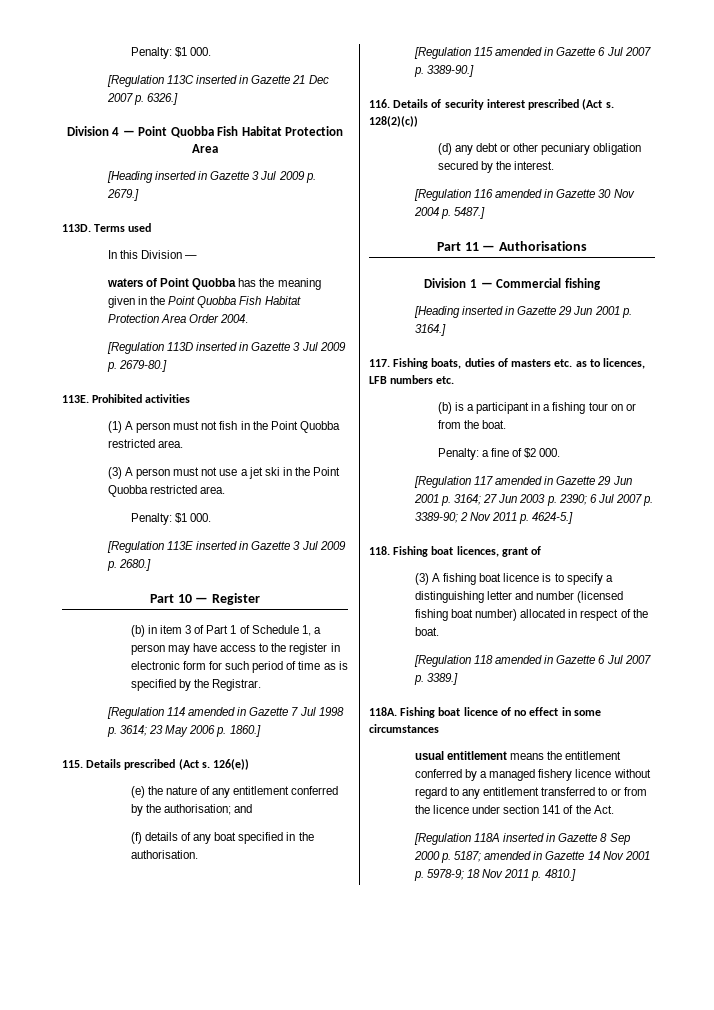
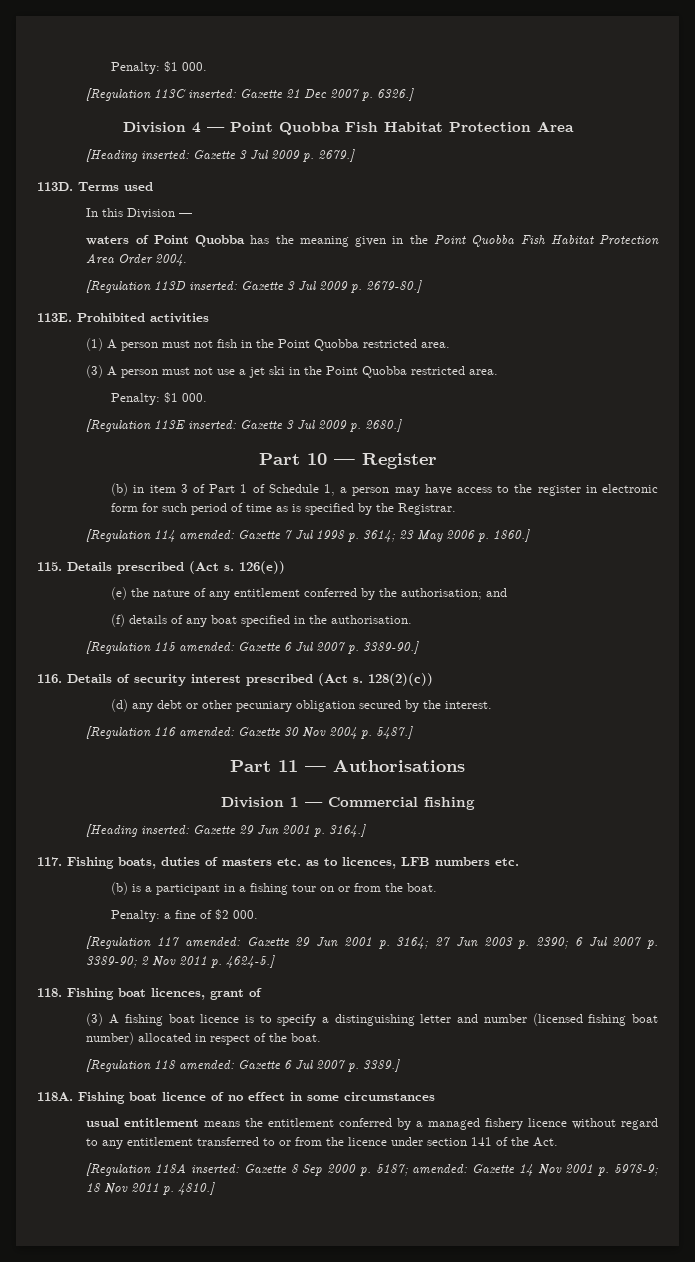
- [Regulation 113C inserted in Gazette 21 Dec 2007 p. 6326.]
+ [Regulation 113C inserted: Gazette 21 Dec 2007 p. 6326.]
- [Heading inserted in Gazette 3 Jul 2009 p. 2679.]
+ [Heading inserted: Gazette 3 Jul 2009 p. 2679.]
- [Regulation 113D inserted in Gazette 3 Jul 2009 p. 2679-80.]
+ [Regulation 113D inserted: Gazette 3 Jul 2009 p. 2679-80.]
- [Regulation 113E inserted in Gazette 3 Jul 2009 p. 2680.]
+ [Regulation 113E inserted: Gazette 3 Jul 2009 p. 2680.]
- [Regulation 114 amended in Gazette 7 Jul 1998 p. 3614; 23 May 2006 p. 1860.]
+ [Regulation 114 amended: Gazette 7 Jul 1998 p. 3614; 23 May 2006 p. 1860.]
- [Regulation 115 amended in Gazette 6 Jul 2007 p. 3389-90.]
+ [Regulation 115 amended: Gazette 6 Jul 2007 p. 3389-90.]
- [Regulation 116 amended in Gazette 30 Nov 2004 p. 5487.]
+ [Regulation 116 amended: Gazette 30 Nov 2004 p. 5487.]
- [Heading inserted in Gazette 29 Jun 2001 p. 3164.]
+ [Heading inserted: Gazette 29 Jun 2001 p. 3164.]
- [Regulation 117 amended in Gazette 29 Jun 2001 p. 3164; 27 Jun 2003 p. 2390; 6 Jul 2007 p. 3389-90; 2 Nov 2011 p. 4624-5.]
+ [Regulation 117 amended: Gazette 29 Jun 2001 p. 3164; 27 Jun 2003 p. 2390; 6 Jul 2007 p. 3389-90; 2 Nov 2011 p. 4624-5.]
- [Regulation 118 amended in Gazette 6 Jul 2007 p. 3389.]
+ [Regulation 118 amended: Gazette 6 Jul 2007 p. 3389.]
- [Regulation 118A inserted in Gazette 8 Sep 2000 p. 5187; amended in Gazette 14 Nov 2001 p. 5978-9; 18 Nov 2011 p. 4810.]
+ [Regulation 118A inserted: Gazette 8 Sep 2000 p. 5187; amended: Gazette 14 Nov 2001 p. 5978-9; 18 Nov 2011 p. 4810.]

